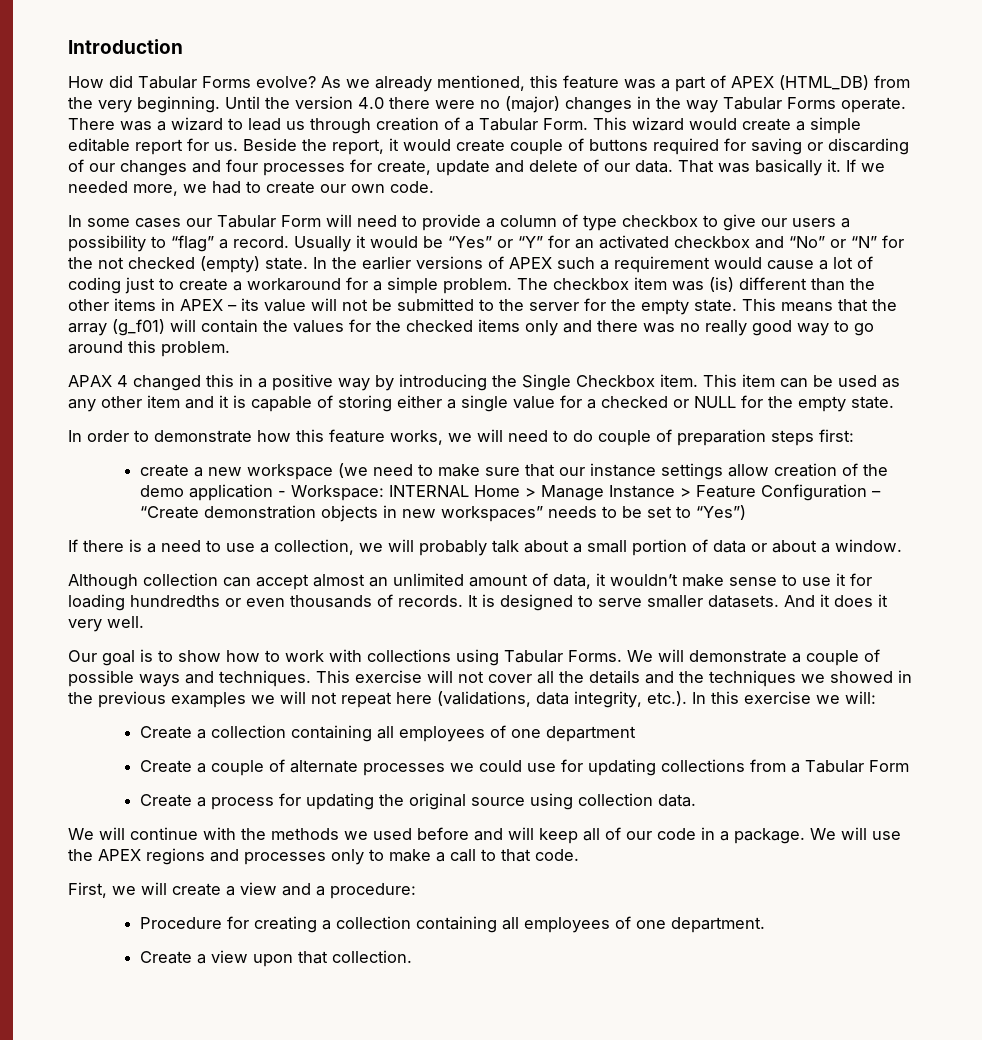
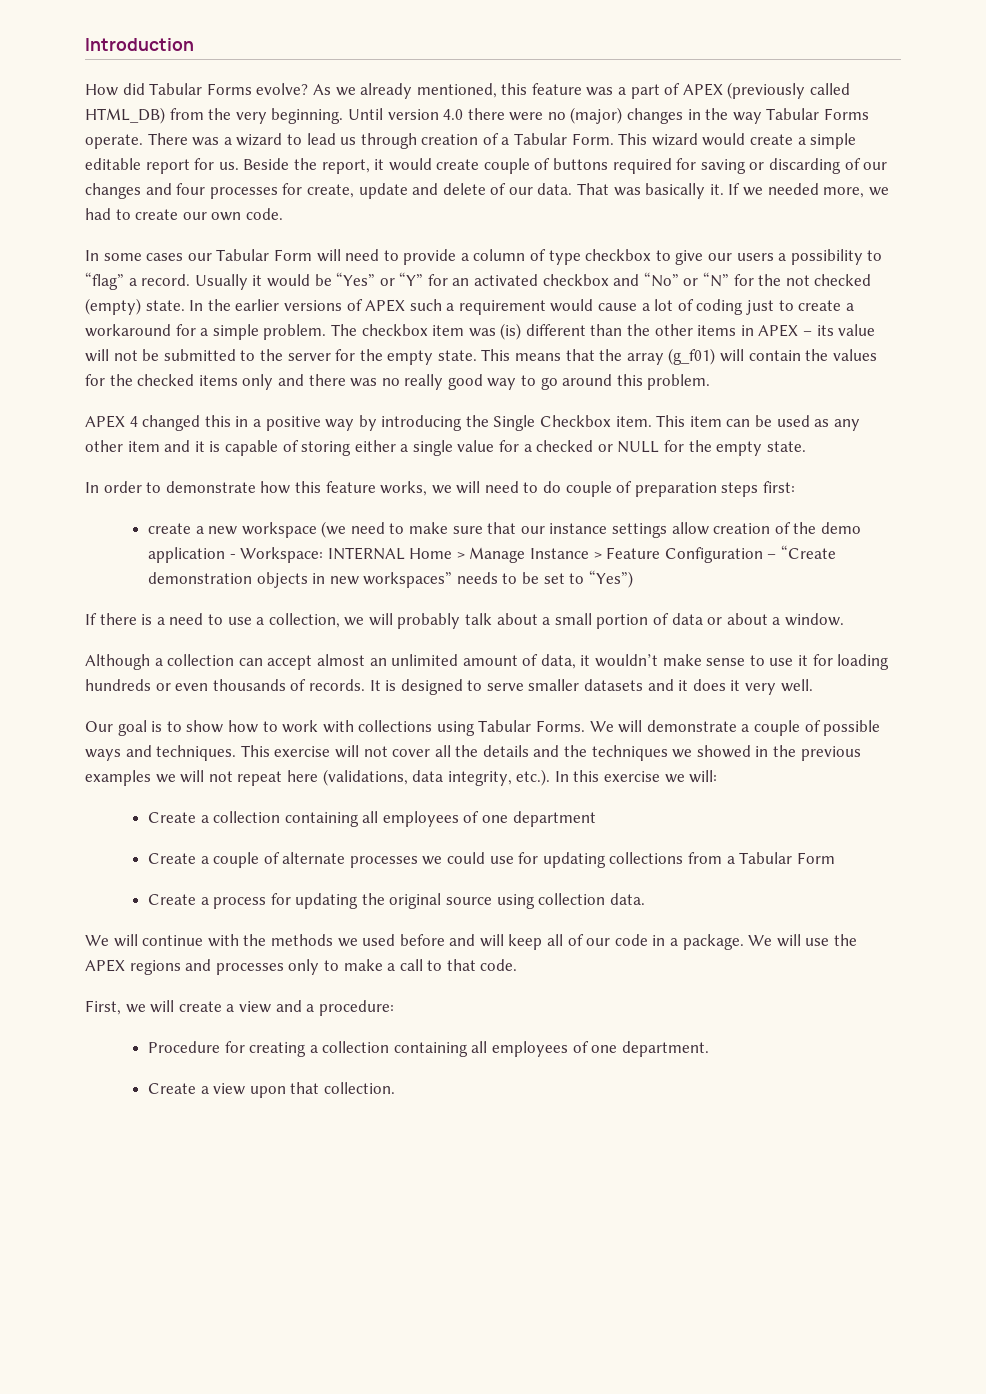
- As we already mentioned, this feature was a part of APEX (HTML_DB) from the very beginning.
+ As we already mentioned, this feature was a part of APEX (previously called HTML_DB) from the very beginning.
- Until the version 4.0 there were no (major) changes in the way Tabular Forms operate.
+ Until version 4.0 there were no (major) changes in the way Tabular Forms operate.
- APAX 4 changed this in a positive way by introducing the Single Checkbox item.
+ APEX 4 changed this in a positive way by introducing the Single Checkbox item.
- Although collection can accept almost an unlimited amount of data, it wouldn’t make sense to use it for loading hundredths or even thousands of records.
+ Although a collection can accept almost an unlimited amount of data, it wouldn’t make sense to use it for loading hundreds or even thousands of records.
- It is designed to serve smaller datasets. And it does it very well.
+ It is designed to serve smaller datasets and it does it very well.

